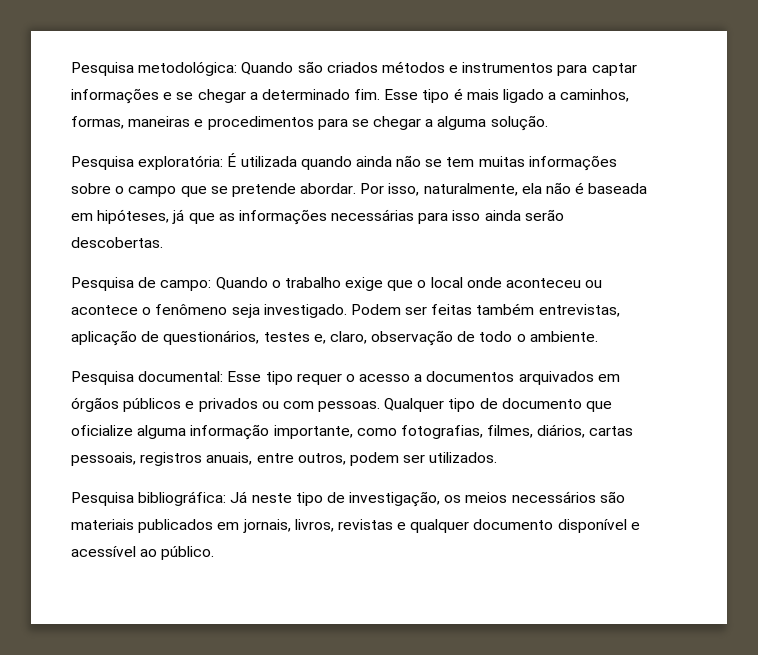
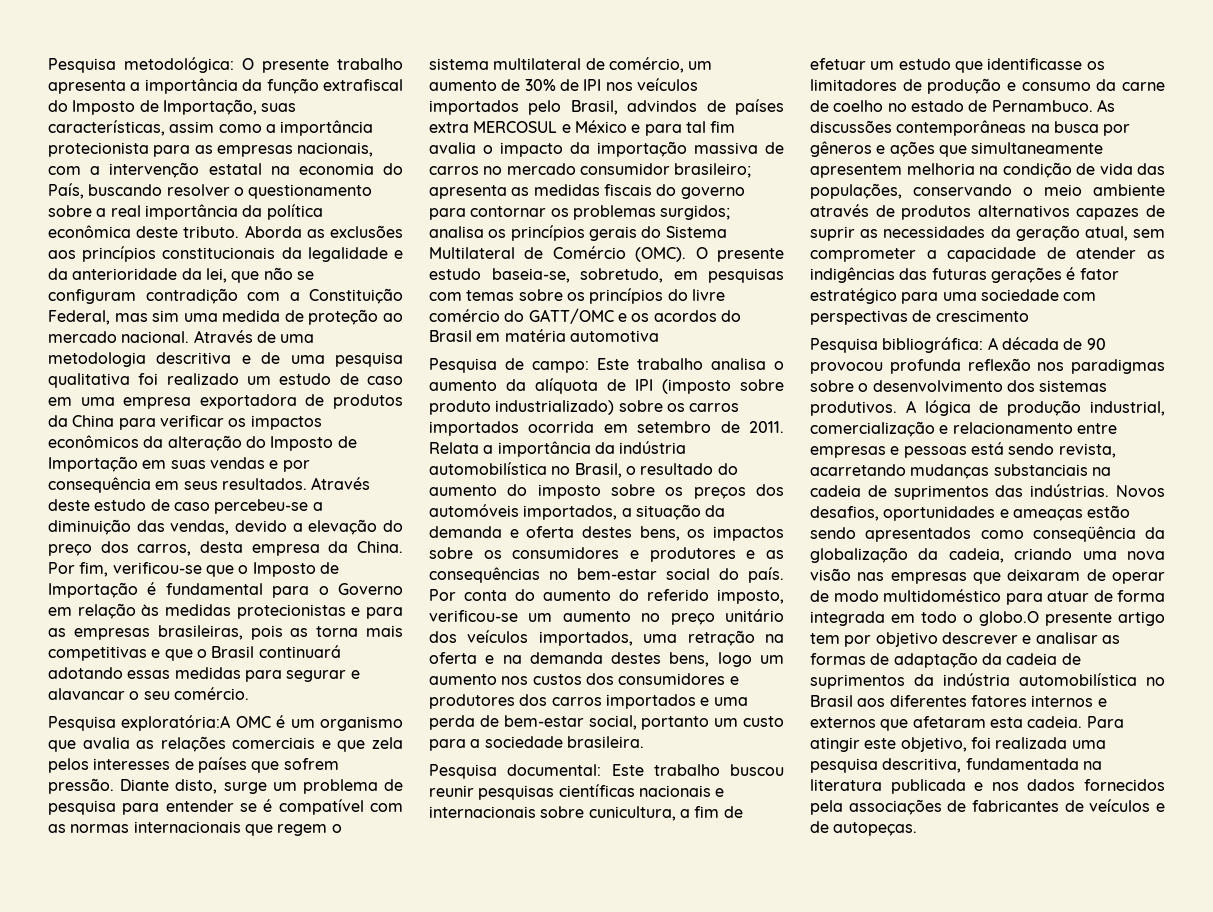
- Pesquisa metodológica: Quando são criados métodos e instrumentos para captar informações e se chegar a determinado fim. Esse tipo é mais ligado a caminhos, formas, maneiras e procedimentos para se chegar a alguma solução.
- Pesquisa exploratória: É utilizada quando ainda não se tem muitas informações sobre o campo que se pretende abordar. Por isso, naturalmente, ela não é baseada em hipóteses, já que as informações necessárias para isso ainda serão descobertas.
- Pesquisa de campo: Quando o trabalho exige que o local onde aconteceu ou acontece o fenômeno seja investigado. Podem ser feitas também entrevistas, aplicação de questionários, testes e, claro, observação de todo o ambiente.
- Pesquisa documental: Esse tipo requer o acesso a documentos arquivados em órgãos públicos e privados ou com pessoas. Qualquer tipo de documento que oficialize alguma informação importante, como fotografias, filmes, diários, cartas pessoais, registros anuais, entre outros, podem ser utilizados.
- Pesquisa bibliográfica: Já neste tipo de investigação, os meios necessários são materiais publicados em jornais, livros, revistas e qualquer documento disponível e acessível ao público.
+ Pesquisa metodológica: O presente trabalho apresenta a importância da função extrafiscal do Imposto de Importação, suas características, assim como a importância protecionista para as empresas nacionais, com a intervenção estatal na economia do País, buscando resolver o questionamento sobre a real importância da política econômica deste tributo. Aborda as exclusões aos princípios constitucionais da legalidade e da anterioridade da lei, que não se configuram contradição com a Constituição Federal, mas sim uma medida de proteção ao mercado nacional. Através de uma metodologia descritiva e de uma pesquisa qualitativa foi realizado um estudo de caso em uma empresa exportadora de produtos da China para verificar os impactos econômicos da alteração do Imposto de Importação em suas vendas e por consequência em seus resultados. Através deste estudo de caso percebeu-se a diminuição das vendas, devido a elevação do preço dos carros, desta empresa da China. Por fim, verificou-se que o Imposto de Importação é fundamental para o Governo em relação às medidas protecionistas e para as empresas brasileiras, pois as torna mais competitivas e que o Brasil continuará adotando essas medidas para segurar e alavancar o seu comércio.
+ Pesquisa exploratória:A OMC é um organismo que avalia as relações comerciais e que zela pelos interesses de países que sofrem pressão. Diante disto, surge um problema de pesquisa para entender se é compatível com as normas internacionais que regem o sistema multilateral de comércio, um aumento de 30% de IPI nos veículos importados pelo Brasil, advindos de países extra MERCOSUL e México e para tal fim avalia o impacto da importação massiva de carros no mercado consumidor brasileiro; apresenta as medidas fiscais do governo para contornar os problemas surgidos; analisa os princípios gerais do Sistema Multilateral de Comércio (OMC). O presente estudo baseia-se, sobretudo, em pesquisas com temas sobre os princípios do livre comércio do GATT/OMC e os acordos do Brasil em matéria automotiva
+ Pesquisa de campo: Este trabalho analisa o aumento da alíquota de IPI (imposto sobre produto industrializado) sobre os carros importados ocorrida em setembro de 2011. Relata a importância da indústria automobilística no Brasil, o resultado do aumento do imposto sobre os preços dos automóveis importados, a situação da demanda e oferta destes bens, os impactos sobre os consumidores e produtores e as consequências no bem-estar social do país. Por conta do aumento do referido imposto, verificou-se um aumento no preço unitário dos veículos importados, uma retração na oferta e na demanda destes bens, logo um aumento nos custos dos consumidores e produtores dos carros importados e uma perda de bem-estar social, portanto um custo para a sociedade brasileira.
+ Pesquisa documental: Este trabalho buscou reunir pesquisas científicas nacionais e internacionais sobre cunicultura, a fim de efetuar um estudo que identificasse os limitadores de produção e consumo da carne de coelho no estado de Pernambuco. As discussões contemporâneas na busca por gêneros e ações que simultaneamente apresentem melhoria na condição de vida das populações, conservando o meio ambiente através de produtos alternativos capazes de suprir as necessidades da geração atual, sem comprometer a capacidade de atender as indigências das futuras gerações é fator estratégico para uma sociedade com perspectivas de crescimento
+ Pesquisa bibliográfica: A década de 90 provocou profunda reflexão nos paradigmas sobre o desenvolvimento dos sistemas produtivos. A lógica de produção industrial, comercialização e relacionamento entre empresas e pessoas está sendo revista, acarretando mudanças substanciais na cadeia de suprimentos das indústrias. Novos desafios, oportunidades e ameaças estão sendo apresentados como conseqüência da globalização da cadeia, criando uma nova visão nas empresas que deixaram de operar de modo multidoméstico para atuar de forma integrada em todo o globo.O presente artigo tem por objetivo descrever e analisar as formas de adaptação da cadeia de suprimentos da indústria automobilística no Brasil aos diferentes fatores internos e externos que afetaram esta cadeia. Para atingir este objetivo, foi realizada uma pesquisa descritiva, fundamentada na literatura publicada e nos dados fornecidos pela associações de fabricantes de veículos e de autopeças.

